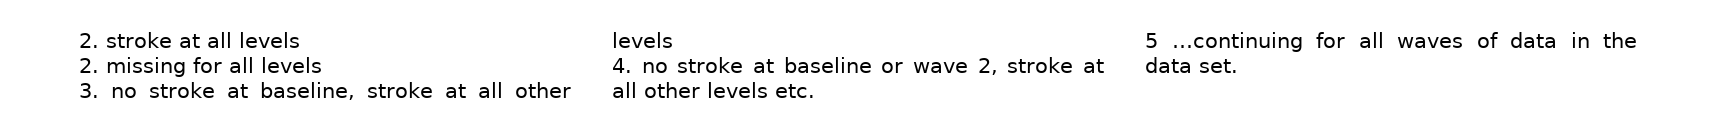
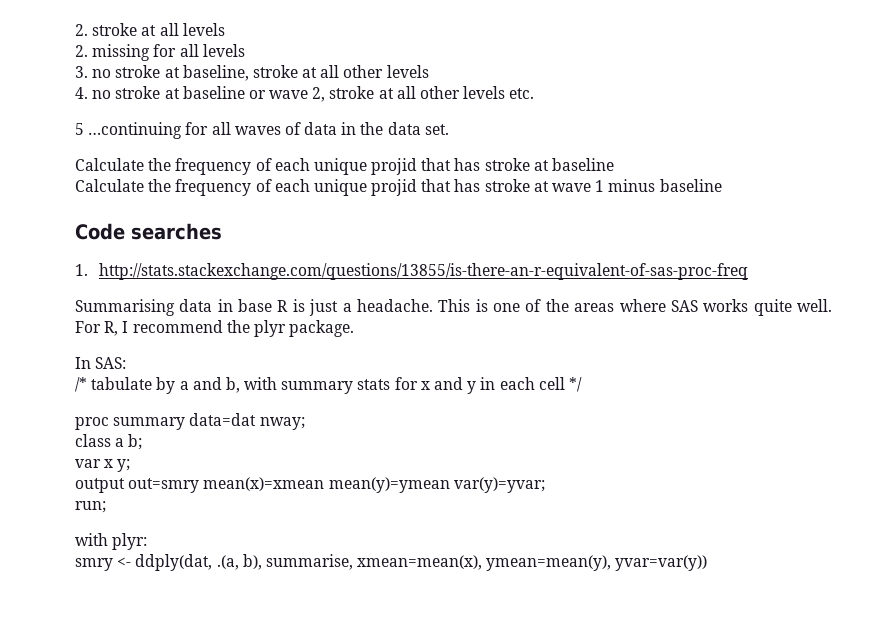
+ Calculate the frequency of each unique projid that has stroke at baseline
+ Calculate the frequency of each unique projid that has stroke at wave 1 minus baseline
+ Code searches
+ 1. http://stats.stackexchange.com/questions/13855/is-there-an-r-equivalent-of-sas-proc-freq
+ Summarising data in base R is just a headache. This is one of the areas where SAS works quite well. For R, I recommend the plyr package.
+ In SAS:
+ /* tabulate by a and b, with summary stats for x and y in each cell */
+ proc summary data=dat nway;
+ class a b;
+ var x y;
+ output out=smry mean(x)=xmean mean(y)=ymean var(y)=yvar;
+ run;
+ with plyr:
+ smry <- ddply(dat, .(a, b), summarise, xmean=mean(x), ymean=mean(y), yvar=var(y))

